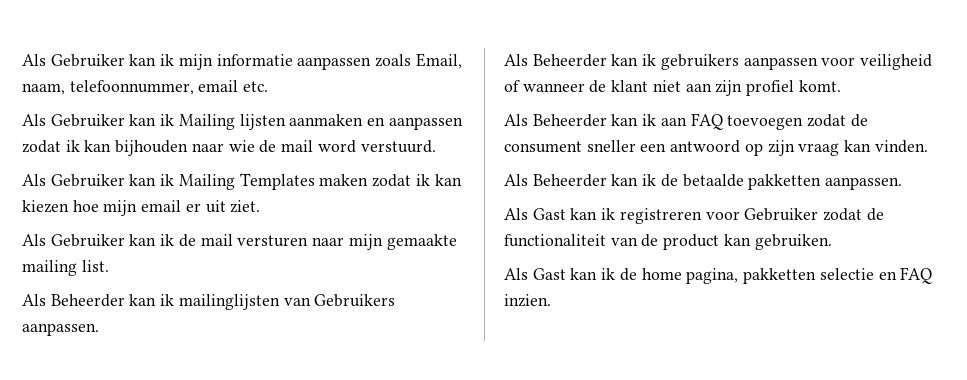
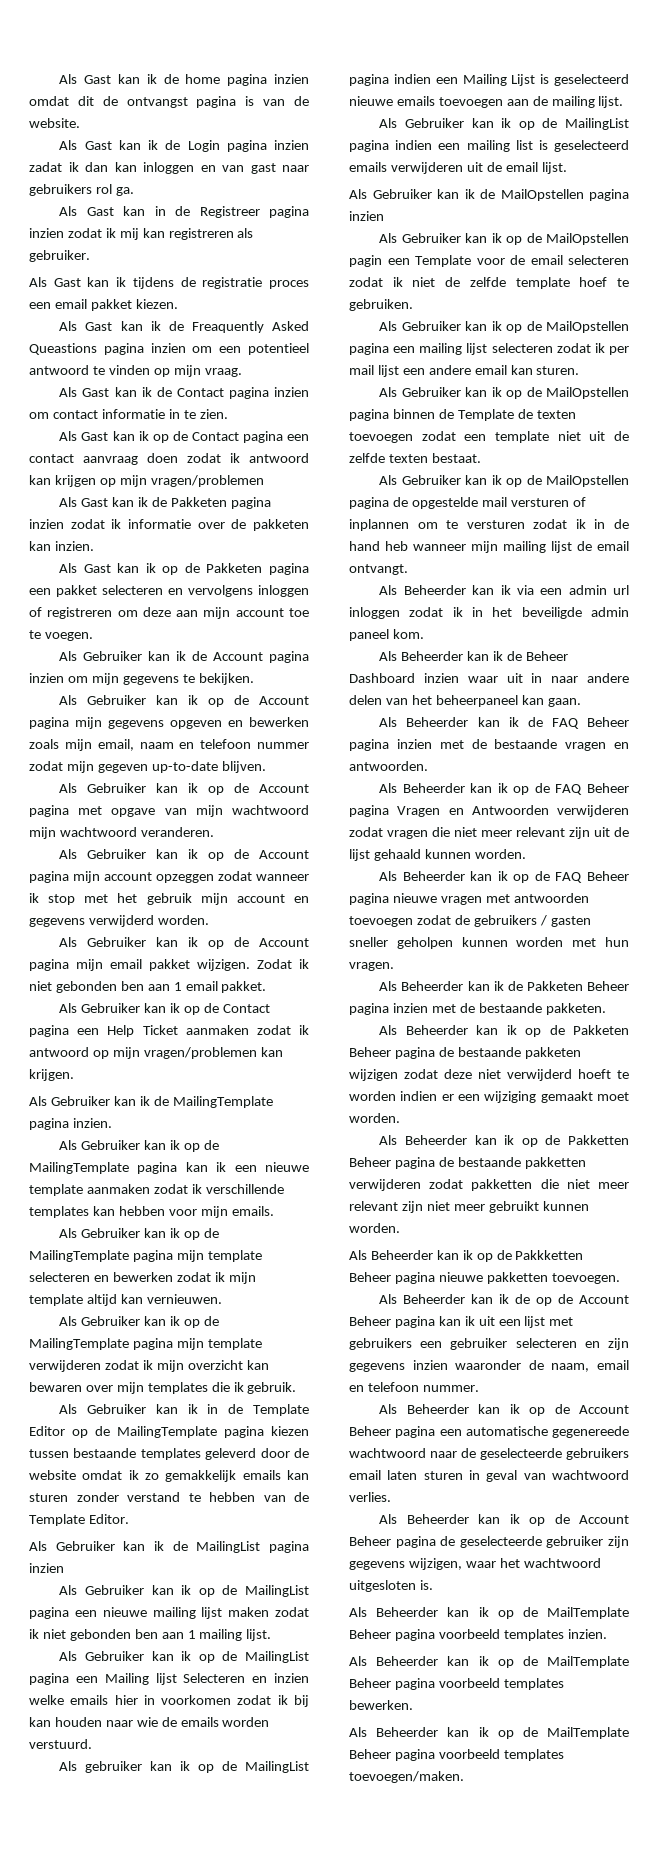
- Als Gebruiker kan ik mijn informatie aanpassen zoals Email, naam, telefoonnummer, email etc.
- Als Gebruiker kan ik Mailing lijsten aanmaken en aanpassen zodat ik kan bijhouden naar wie de mail word verstuurd.
- Als Gebruiker kan ik Mailing Templates maken zodat ik kan kiezen hoe mijn email er uit ziet.
- Als Gebruiker kan ik de mail versturen naar mijn gemaakte mailing list.
- Als Beheerder kan ik mailinglijsten van Gebruikers aanpassen.
- Als Beheerder kan ik gebruikers aanpassen voor veiligheid of wanneer de klant niet aan zijn profiel komt.
- Als Beheerder kan ik aan FAQ toevoegen zodat de consument sneller een antwoord op zijn vraag kan vinden.
- Als Beheerder kan ik de betaalde pakketten aanpassen.
- Als Gast kan ik registreren voor Gebruiker zodat de functionaliteit van de product kan gebruiken.
- Als Gast kan ik de home pagina, pakketten selectie en FAQ inzien.
+ Als Gast kan ik de home pagina inzien omdat dit de ontvangst pagina is van de website.
+ Als Gast kan ik de Login pagina inzien zadat ik dan kan inloggen en van gast naar gebruikers rol ga.
+ Als Gast kan in de Registreer pagina inzien zodat ik mij kan registreren als gebruiker.
+ Als Gast kan ik tijdens de registratie proces een email pakket kiezen.
+ Als Gast kan ik de Freaquently Asked Queastions pagina inzien om een potentieel antwoord te vinden op mijn vraag.
+ Als Gast kan ik de Contact pagina inzien om contact informatie in te zien.
+ Als Gast kan ik op de Contact pagina een contact aanvraag doen zodat ik antwoord kan krijgen op mijn vragen/problemen
+ Als Gast kan ik de Pakketen pagina inzien zodat ik informatie over de pakketen kan inzien.
+ Als Gast kan ik op de Pakketen pagina een pakket selecteren en vervolgens inloggen of registreren om deze aan mijn account toe te voegen.
+ Als Gebruiker kan ik de Account pagina inzien om mijn gegevens te bekijken.
+ Als Gebruiker kan ik op de Account pagina mijn gegevens opgeven en bewerken zoals mijn email, naam en telefoon nummer zodat mijn gegeven up-to-date blijven.
+ Als Gebruiker kan ik op de Account pagina met opgave van mijn wachtwoord mijn wachtwoord veranderen.
+ Als Gebruiker kan ik op de Account pagina mijn account opzeggen zodat wanneer ik stop met het gebruik mijn account en gegevens verwijderd worden.
+ Als Gebruiker kan ik op de Account pagina mijn email pakket wijzigen. Zodat ik niet gebonden ben aan 1 email pakket.
+ Als Gebruiker kan ik op de Contact pagina een Help Ticket aanmaken zodat ik antwoord op mijn vragen/problemen kan krijgen.
+ Als Gebruiker kan ik de MailingTemplate pagina inzien.
+ Als Gebruiker kan ik op de MailingTemplate pagina kan ik een nieuwe template aanmaken zodat ik verschillende templates kan hebben voor mijn emails.
+ Als Gebruiker kan ik op de MailingTemplate pagina mijn template selecteren en bewerken zodat ik mijn template altijd kan vernieuwen.
+ Als Gebruiker kan ik op de MailingTemplate pagina mijn template verwijderen zodat ik mijn overzicht kan bewaren over mijn templates die ik gebruik.
+ Als Gebruiker kan ik in de Template Editor op de MailingTemplate pagina kiezen tussen bestaande templates geleverd door de website omdat ik zo gemakkelijk emails kan sturen zonder verstand te hebben van de Template Editor.
+ Als Gebruiker kan ik de MailingList pagina inzien
+ Als Gebruiker kan ik op de MailingList pagina een nieuwe mailing lijst maken zodat ik niet gebonden ben aan 1 mailing lijst.
+ Als Gebruiker kan ik op de MailingList pagina een Mailing lijst Selecteren en inzien welke emails hier in voorkomen zodat ik bij kan houden naar wie de emails worden verstuurd.
+ Als gebruiker kan ik op de MailingList pagina indien een Mailing Lijst is geselecteerd nieuwe emails toevoegen aan de mailing lijst.
+ Als Gebruiker kan ik op de MailingList pagina indien een mailing list is geselecteerd emails verwijderen uit de email lijst.
+ Als Gebruiker kan ik de MailOpstellen pagina inzien
+ Als Gebruiker kan ik op de MailOpstellen pagin een Template voor de email selecteren zodat ik niet de zelfde template hoef te gebruiken.
+ Als Gebruiker kan ik op de MailOpstellen pagina een mailing lijst selecteren zodat ik per mail lijst een andere email kan sturen.
+ Als Gebruiker kan ik op de MailOpstellen pagina binnen de Template de texten toevoegen zodat een template niet uit de zelfde texten bestaat.
+ Als Gebruiker kan ik op de MailOpstellen pagina de opgestelde mail versturen of inplannen om te versturen zodat ik in de hand heb wanneer mijn mailing lijst de email ontvangt.
+ Als Beheerder kan ik via een admin url inloggen zodat ik in het beveiligde admin paneel kom.
+ Als Beheerder kan ik de Beheer Dashboard inzien waar uit in naar andere delen van het beheerpaneel kan gaan.
+ Als Beheerder kan ik de FAQ Beheer pagina inzien met de bestaande vragen en antwoorden.
+ Als Beheerder kan ik op de FAQ Beheer pagina Vragen en Antwoorden verwijderen zodat vragen die niet meer relevant zijn uit de lijst gehaald kunnen worden.
+ Als Beheerder kan ik op de FAQ Beheer pagina nieuwe vragen met antwoorden toevoegen zodat de gebruikers / gasten sneller geholpen kunnen worden met hun vragen.
+ Als Beheerder kan ik de Pakketen Beheer pagina inzien met de bestaande pakketen.
+ Als Beheerder kan ik op de Pakketen Beheer pagina de bestaande pakketen wijzigen zodat deze niet verwijderd hoeft te worden indien er een wijziging gemaakt moet worden.
+ Als Beheerder kan ik op de Pakketten Beheer pagina de bestaande pakketten verwijderen zodat pakketten die niet meer relevant zijn niet meer gebruikt kunnen worden.
+ Als Beheerder kan ik op de Pakkketten Beheer pagina nieuwe pakketten toevoegen.
+ Als Beheerder kan ik de op de Account Beheer pagina kan ik uit een lijst met gebruikers een gebruiker selecteren en zijn gegevens inzien waaronder de naam, email en telefoon nummer.
+ Als Beheerder kan ik op de Account Beheer pagina een automatische gegenereede wachtwoord naar de geselecteerde gebruikers email laten sturen in geval van wachtwoord verlies.
+ Als Beheerder kan ik op de Account Beheer pagina de geselecteerde gebruiker zijn gegevens wijzigen, waar het wachtwoord uitgesloten is.
+ Als Beheerder kan ik op de MailTemplate Beheer pagina voorbeeld templates inzien.
+ Als Beheerder kan ik op de MailTemplate Beheer pagina voorbeeld templates bewerken.
+ Als Beheerder kan ik op de MailTemplate Beheer pagina voorbeeld templates toevoegen/maken.

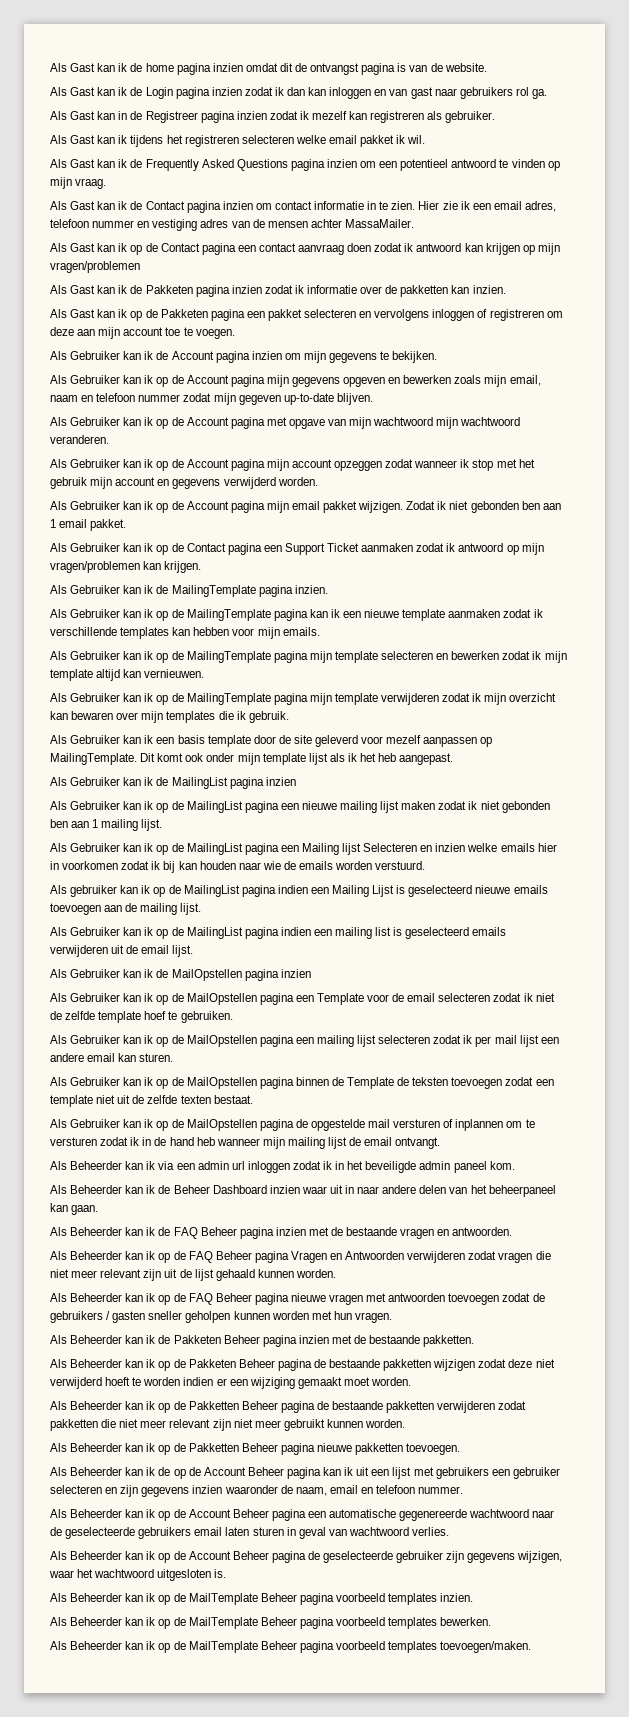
- Als Gast kan ik de Login pagina inzien zadat ik dan kan inloggen en van gast naar gebruikers rol ga.
+ Als Gast kan ik de Login pagina inzien zodat ik dan kan inloggen en van gast naar gebruikers rol ga.
- Als Gast kan in de Registreer pagina inzien zodat ik mij kan registreren als gebruiker.
+ Als Gast kan in de Registreer pagina inzien zodat ik mezelf kan registreren als gebruiker.
- Als Gast kan ik tijdens de registratie proces een email pakket kiezen.
- Als Gast kan ik de Freaquently Asked Queastions pagina inzien om een potentieel antwoord te vinden op mijn vraag.
+ Als Gast kan ik tijdens het registreren selecteren welke email pakket ik wil.
+ Als Gast kan ik de Frequently Asked Questions pagina inzien om een potentieel antwoord te vinden op mijn vraag.
+ Hier zie ik een email adres, telefoon nummer en vestiging adres van de mensen achter MassaMailer.
- Als Gast kan ik de Pakketen pagina inzien zodat ik informatie over de pakketen kan inzien.
+ Als Gast kan ik de Pakketen pagina inzien zodat ik informatie over de pakketten kan inzien.
- Als Gebruiker kan ik op de Contact pagina een Help Ticket aanmaken zodat ik antwoord op mijn vragen/problemen kan krijgen.
+ Als Gebruiker kan ik op de Contact pagina een Support Ticket aanmaken zodat ik antwoord op mijn vragen/problemen kan krijgen.
- Als Gebruiker kan ik in de Template Editor op de MailingTemplate pagina kiezen tussen bestaande templates geleverd door de website omdat ik zo gemakkelijk emails kan sturen zonder verstand te hebben van de Template Editor.
+ Als Gebruiker kan ik een basis template door de site geleverd voor mezelf aanpassen op MailingTemplate. Dit komt ook onder mijn template lijst als ik het heb aangepast.
- Als Gebruiker kan ik op de MailOpstellen pagin een Template voor de email selecteren zodat ik niet de zelfde template hoef te gebruiken.
+ Als Gebruiker kan ik op de MailOpstellen pagina een Template voor de email selecteren zodat ik niet de zelfde template hoef te gebruiken.
- Als Gebruiker kan ik op de MailOpstellen pagina binnen de Template de texten toevoegen zodat een template niet uit de zelfde texten bestaat.
+ Als Gebruiker kan ik op de MailOpstellen pagina binnen de Template de teksten toevoegen zodat een template niet uit de zelfde texten bestaat.
- Als Beheerder kan ik de Pakketen Beheer pagina inzien met de bestaande pakketen.
+ Als Beheerder kan ik de Pakketen Beheer pagina inzien met de bestaande pakketten.
- Als Beheerder kan ik op de Pakketen Beheer pagina de bestaande pakketen wijzigen zodat deze niet verwijderd hoeft te worden indien er een wijziging gemaakt moet worden.
+ Als Beheerder kan ik op de Pakketen Beheer pagina de bestaande pakketten wijzigen zodat deze niet verwijderd hoeft te worden indien er een wijziging gemaakt moet worden.
- Als Beheerder kan ik op de Pakkketten Beheer pagina nieuwe pakketten toevoegen.
+ Als Beheerder kan ik op de Pakketten Beheer pagina nieuwe pakketten toevoegen.
- Als Beheerder kan ik op de Account Beheer pagina een automatische gegenereede wachtwoord naar de geselecteerde gebruikers email laten sturen in geval van wachtwoord verlies.
+ Als Beheerder kan ik op de Account Beheer pagina een automatische gegenereerde wachtwoord naar de geselecteerde gebruikers email laten sturen in geval van wachtwoord verlies.

